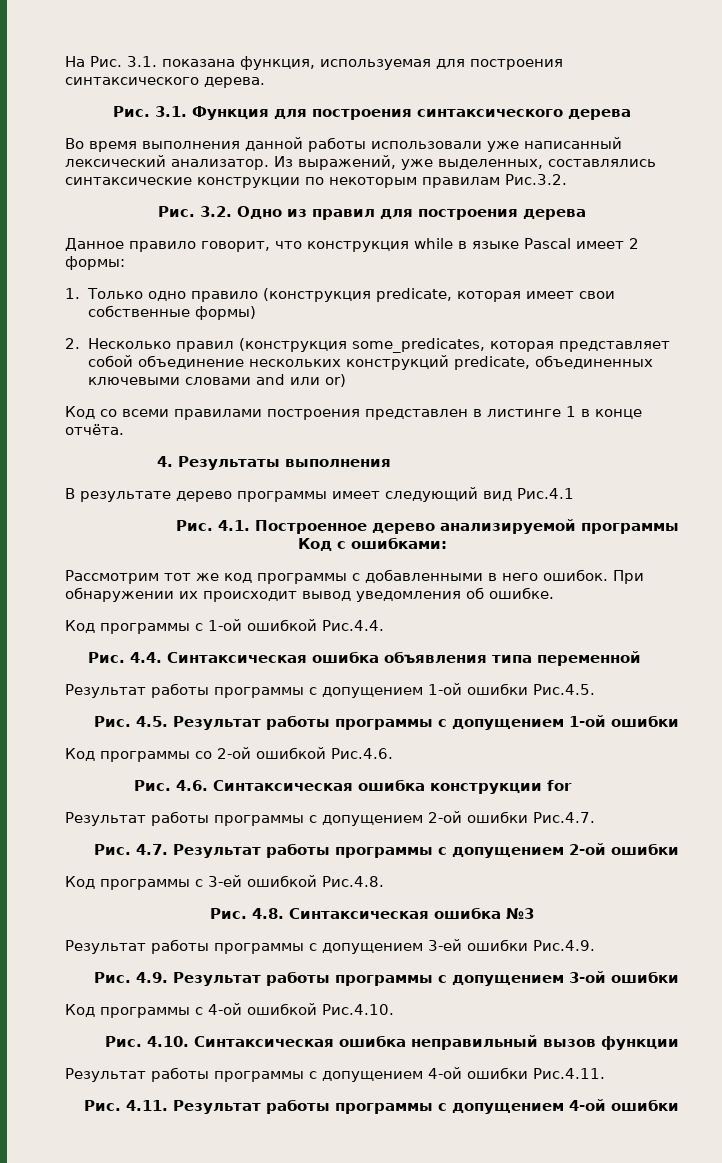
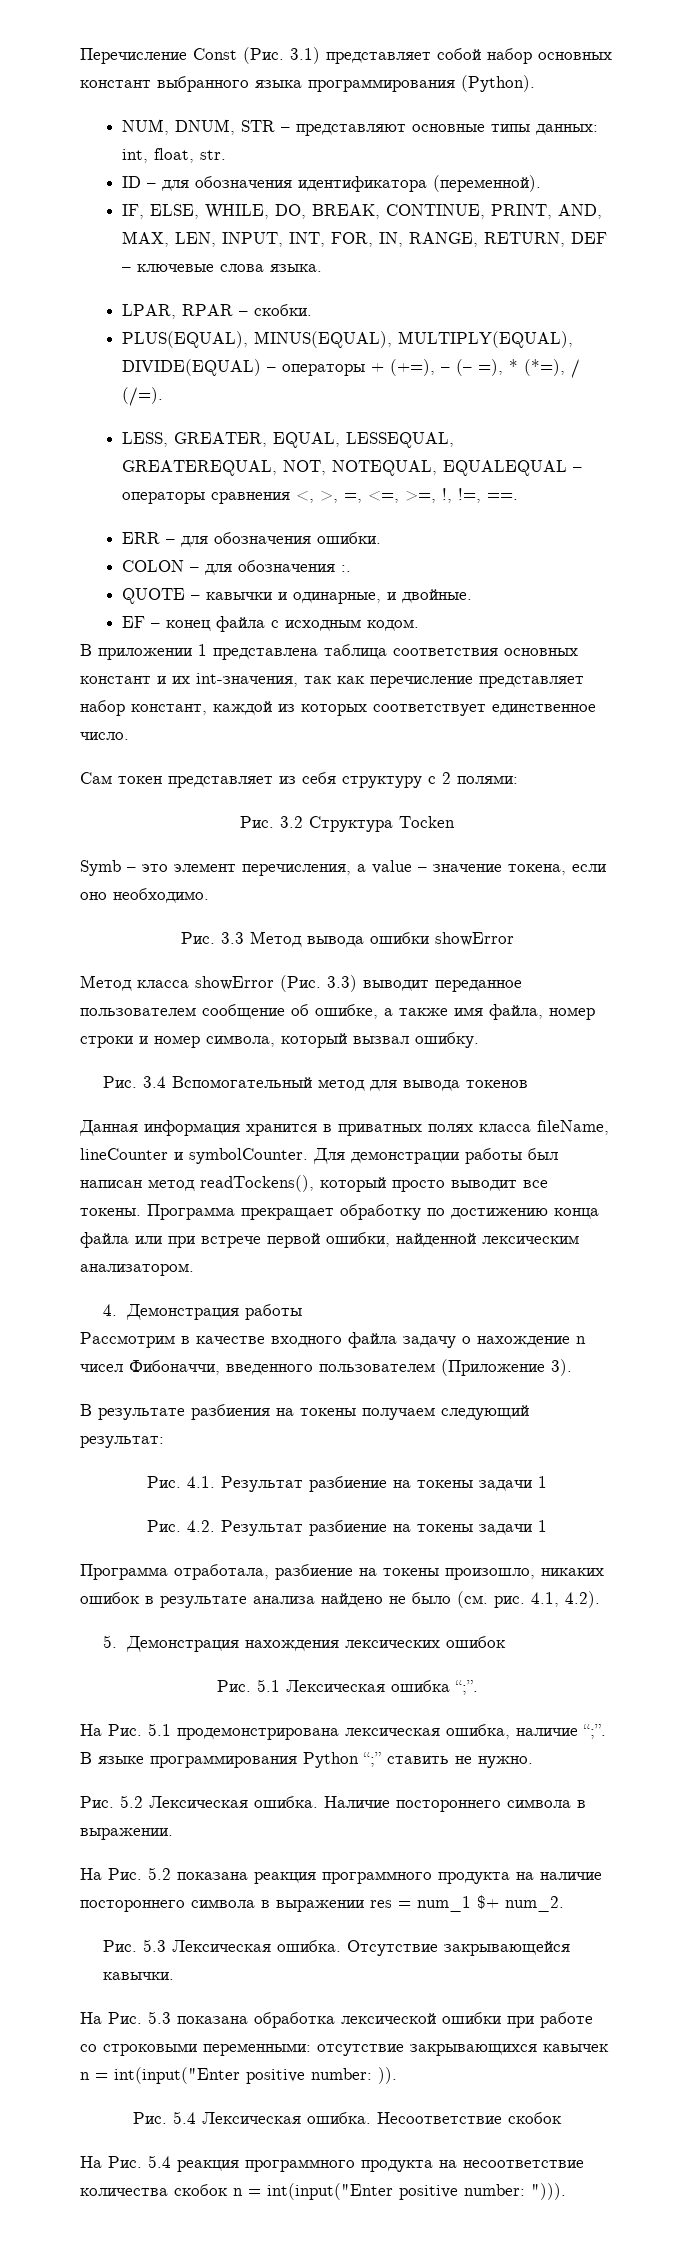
- На Рис. 3.1. показана функция, используемая для построения синтаксического дерева.
- Рис. 3.1. Функция для построения синтаксического дерева
- Во время выполнения данной работы использовали уже написанный лексический анализатор. Из выражений, уже выделенных, составлялись синтаксические конструкции по некоторым правилам Рис.3.2.
- Рис. 3.2. Одно из правил для построения дерева
- Данное правило говорит, что конструкция while в языке Pascal имеет 2 формы:
- 1. Только одно правило (конструкция predicate, которая имеет свои собственные формы)
- 2. Несколько правил (конструкция some_predicates, которая представляет собой объединение нескольких конструкций predicate, объединенных ключевыми словами and или or)
- Код со всеми правилами построения представлен в листинге 1 в конце отчёта.
- 4. Результаты выполнения
- В результате дерево программы имеет следующий вид Рис.4.1
- Рис. 4.1. Построенное дерево анализируемой программы
- Код с ошибками:
- Рассмотрим тот же код программы с добавленными в него ошибок. При обнаружении их происходит вывод уведомления об ошибке.
- Код программы с 1-ой ошибкой Рис.4.4.
- Рис. 4.4. Синтаксическая ошибка объявления типа переменной
- Результат работы программы с допущением 1-ой ошибки Рис.4.5.
- Рис. 4.5. Результат работы программы с допущением 1-ой ошибки
- Код программы со 2-ой ошибкой Рис.4.6.
- Рис. 4.6. Синтаксическая ошибка конструкции for
- Результат работы программы с допущением 2-ой ошибки Рис.4.7.
- Рис. 4.7. Результат работы программы с допущением 2-ой ошибки
- Код программы с 3-ей ошибкой Рис.4.8.
- Рис. 4.8. Синтаксическая ошибка №3
- Результат работы программы с допущением 3-ей ошибки Рис.4.9.
- Рис. 4.9. Результат работы программы с допущением 3-ой ошибки
- Код программы с 4-ой ошибкой Рис.4.10.
- Рис. 4.10. Синтаксическая ошибка неправильный вызов функции
- Результат работы программы с допущением 4-ой ошибки Рис.4.11.
- Рис. 4.11. Результат работы программы с допущением 4-ой ошибки
+ Перечисление Const (Рис. 3.1) представляет собой набор основных констант выбранного языка программирования (Python).
+ NUM, DNUM, STR – представляют основные типы данных: int, float, str.
+ ID – для обозначения идентификатора (переменной).
+ IF, ELSE, WHILE, DO, BREAK, CONTINUE, PRINT, AND, MAX, LEN, INPUT, INT, FOR, IN, RANGE, RETURN, DEF – ключевые слова языка.
+ LPAR, RPAR – скобки.
+ PLUS(EQUAL), MINUS(EQUAL), MULTIPLY(EQUAL), DIVIDE(EQUAL) – операторы + (+=), – (– =), * (*=), / (/=).
+ LESS, GREATER, EQUAL, LESSEQUAL, GREATEREQUAL, NOT, NOTEQUAL, EQUALEQUAL – операторы сравнения <, >, =, <=, >=, !, !=, ==.
+ ERR – для обозначения ошибки.
+ COLON – для обозначения :.
+ QUOTE – кавычки и одинарные, и двойные.
+ EF – конец файла с исходным кодом.
+ В приложении 1 представлена таблица соответствия основных констант и их int-значения, так как перечисление представляет набор констант, каждой из которых соответствует единственное число.
+ Сам токен представляет из себя структуру с 2 полями:
+ Рис. 3.2 Структура Tocken
+ Symb – это элемент перечисления, а value – значение токена, если оно необходимо.
+ Рис. 3.3 Метод вывода ошибки showError
+ Метод класса showError (Рис. 3.3) выводит переданное пользователем сообщение об ошибке, а также имя файла, номер строки и номер символа, который вызвал ошибку.
+ Рис. 3.4 Вспомогательный метод для вывода токенов
+ Данная информация хранится в приватных полях класса fileName, lineCounter и symbolCounter. Для демонстрации работы был написан метод readTockens(), который просто выводит все токены. Программа прекращает обработку по достижению конца файла или при встрече первой ошибки, найденной лексическим анализатором.
+ 4. Демонстрация работы
+ Рассмотрим в качестве входного файла задачу о нахождение n чисел Фибоначчи, введенного пользователем (Приложение 3).
+ В результате разбиения на токены получаем следующий результат:
+ Рис. 4.1. Результат разбиение на токены задачи 1
+ Рис. 4.2. Результат разбиение на токены задачи 1
+ Программа отработала, разбиение на токены произошло, никаких ошибок в результате анализа найдено не было (см. рис. 4.1, 4.2).
+ 5. Демонстрация нахождения лексических ошибок
+ Рис. 5.1 Лексическая ошибка “;”.
+ На Рис. 5.1 продемонстрирована лексическая ошибка, наличие “;”. В языке программирования Python “;” ставить не нужно.
+ Рис. 5.2 Лексическая ошибка. Наличие постороннего символа в выражении.
+ На Рис. 5.2 показана реакция программного продукта на наличие постороннего символа в выражении res = num_1 $+ num_2.
+ Рис. 5.3 Лексическая ошибка. Отсутствие закрывающейся кавычки.
+ На Рис. 5.3 показана обработка лексической ошибки при работе со строковыми переменными: отсутствие закрывающихся кавычек n = int(input("Enter positive number: )).
+ Рис. 5.4 Лексическая ошибка. Несоответствие скобок
+ На Рис. 5.4 реакция программного продукта на несоответствие количества скобок n = int(input("Enter positive number: "))).

